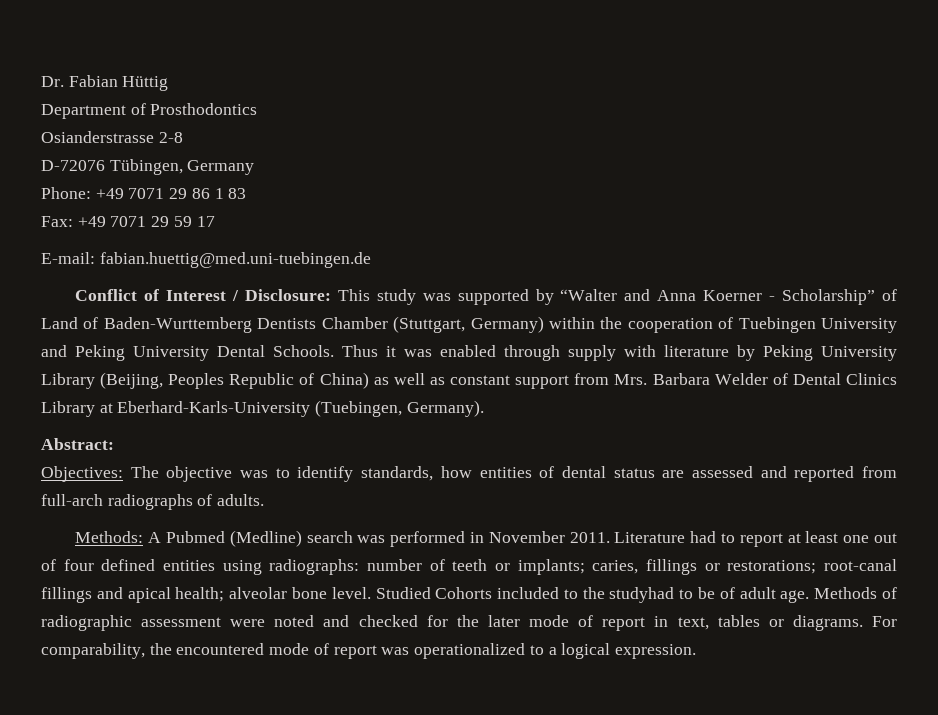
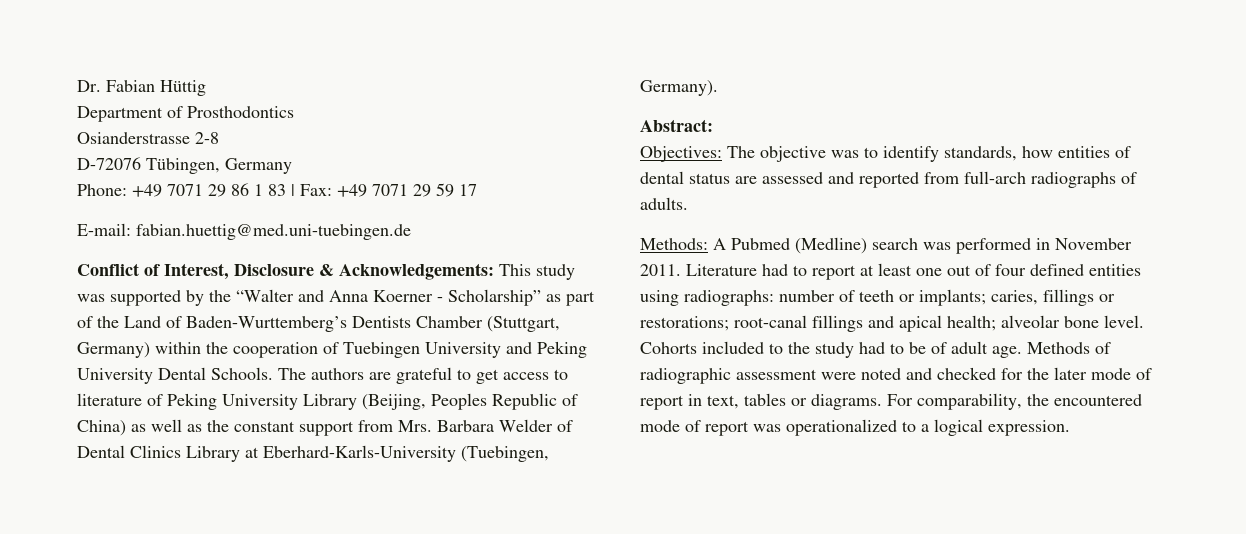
- Phone: +49 7071 29 86 1 83
- Fax: +49 7071 29 59 17
+ Phone: +49 7071 29 86 1 83 | Fax: +49 7071 29 59 17
- Conflict of Interest / Disclosure: This study was supported by “Walter and Anna Koerner - Scholarship” of Land of Baden-Wurttemberg Dentists Chamber (Stuttgart, Germany) within the cooperation of Tuebingen University and Peking University Dental Schools.
+ Conflict of Interest, Disclosure & Acknowledgements: This study was supported by the “Walter and Anna Koerner - Scholarship” as part of the Land of Baden-Wurttemberg’s Dentists Chamber (Stuttgart, Germany) within the cooperation of Tuebingen University and Peking University Dental Schools.
- Thus it was enabled through supply with literature by Peking University Library (Beijing, Peoples Republic of China) as well as constant support from Mrs. Barbara Welder of Dental Clinics Library at Eberhard-Karls-University (Tuebingen, Germany).
+ The authors are grateful to get access to literature of Peking University Library (Beijing, Peoples Republic of China) as well as the constant support from Mrs. Barbara Welder of Dental Clinics Library at Eberhard-Karls-University (Tuebingen, Germany).
- Studied Cohorts included to the studyhad to be of adult age.
+ Cohorts included to the study had to be of adult age.

